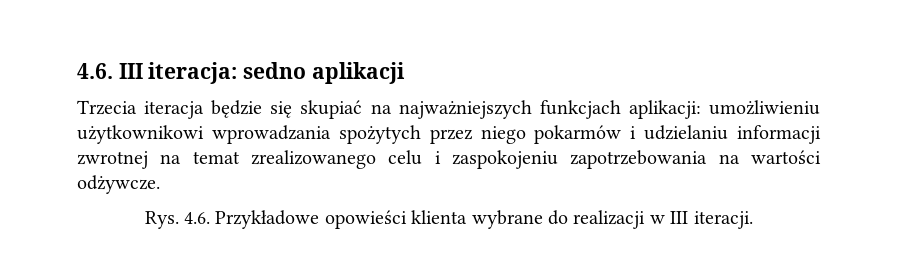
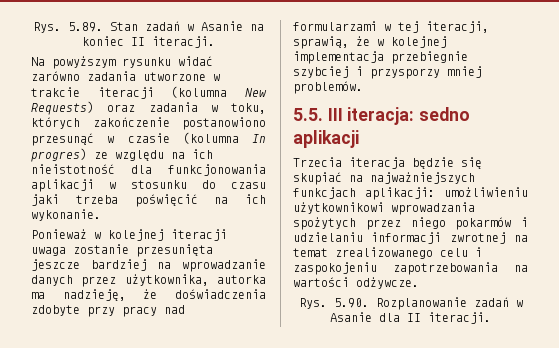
- 4.6. III iteracja: sedno aplikacji
+ Rys. 5.89. Stan zadań w Asanie na koniec II iteracji.
+ Na powyższym rysunku widać zarówno zadania utworzone w trakcie iteracji (kolumna New Requests) oraz zadania w toku, których zakończenie postanowiono przesunąć w czasie (kolumna In progres) ze względu na ich nieistotność dla funkcjonowania aplikacji w stosunku do czasu jaki trzeba poświęcić na ich wykonanie.
+ Ponieważ w kolejnej iteracji uwaga zostanie przesunięta jeszcze bardziej na wprowadzanie danych przez użytkownika, autorka ma nadzieję, że doświadczenia zdobyte przy pracy nad formularzami w tej iteracji, sprawią, że w kolejnej implementacja przebiegnie szybciej i przysporzy mniej problemów.
+ 5.5. III iteracja: sedno aplikacji
- Rys. 4.6. Przykładowe opowieści klienta wybrane do realizacji w III iteracji.
+ Rys. 5.90. Rozplanowanie zadań w Asanie dla II iteracji.

